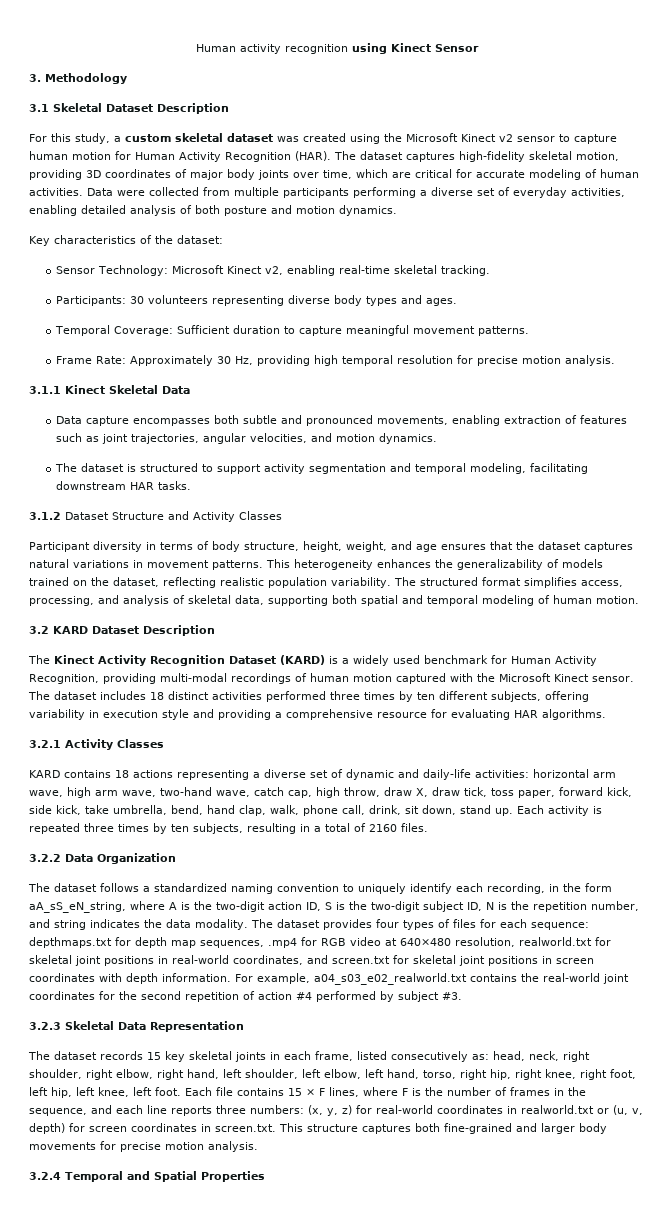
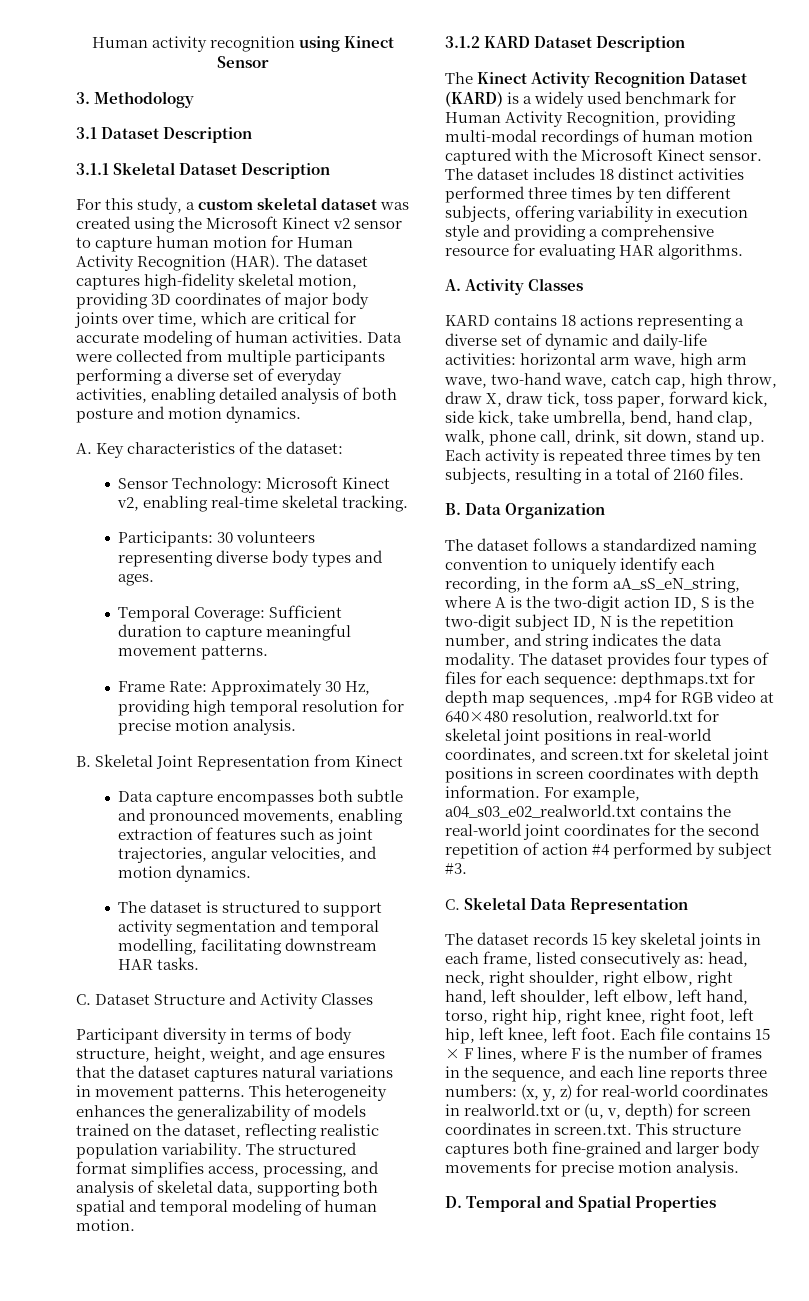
- 3.1 Skeletal Dataset Description
+ 3.1 Dataset Description
+ 3.1.1 Skeletal Dataset Description
- Key characteristics of the dataset:
+ A. Key characteristics of the dataset:
- 3.1.1 Kinect Skeletal Data
+ B. Skeletal Joint Representation from Kinect
- The dataset is structured to support activity segmentation and temporal modeling, facilitating downstream HAR tasks.
+ The dataset is structured to support activity segmentation and temporal modelling, facilitating downstream HAR tasks.
- 3.1.2 Dataset Structure and Activity Classes
+ C. Dataset Structure and Activity Classes
- 3.2 KARD Dataset Description
+ 3.1.2 KARD Dataset Description
- 3.2.1 Activity Classes
+ A. Activity Classes
- 3.2.2 Data Organization
+ B. Data Organization
- 3.2.3 Skeletal Data Representation
+ C. Skeletal Data Representation
- 3.2.4 Temporal and Spatial Properties
+ D. Temporal and Spatial Properties

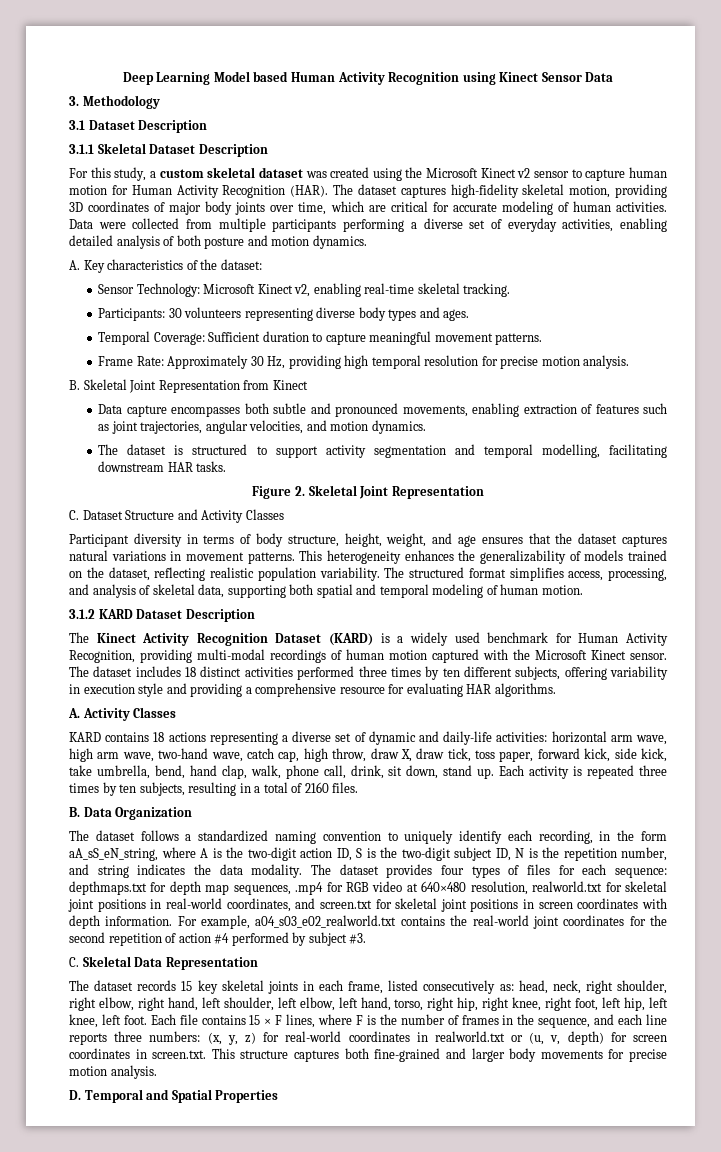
- Human activity recognition using Kinect Sensor
+ Deep Learning Model based Human Activity Recognition using Kinect Sensor Data
+ Figure 2. Skeletal Joint Representation

